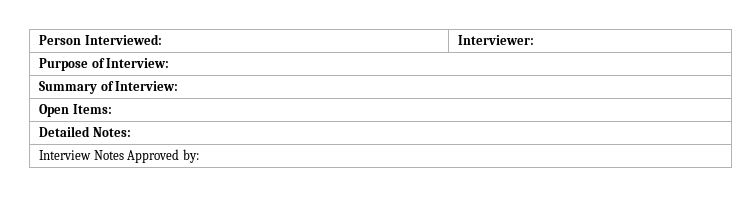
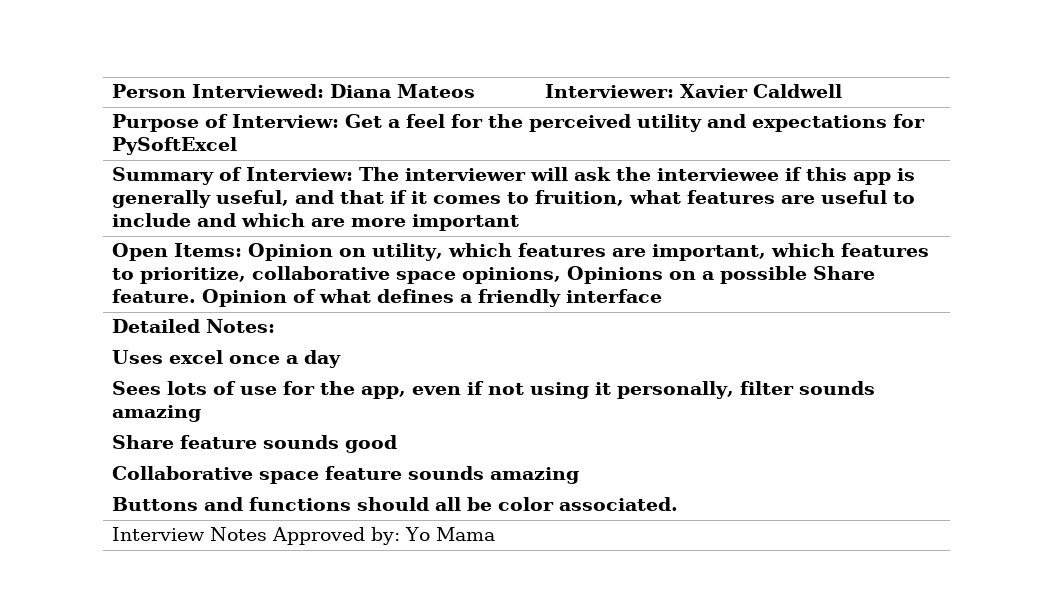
- Person Interviewed: | Interviewer:
+ Person Interviewed: Diana Mateos | Interviewer: Xavier Caldwell
- Purpose of Interview:
- Summary of Interview:
- Open Items:
+ Purpose of Interview: Get a feel for the perceived utility and expectations for PySoftExcel
+ Summary of Interview: The interviewer will ask the interviewee if this app is generally useful, and that if it comes to fruition, what features are useful to include and which are more important
+ Open Items: Opinion on utility, which features are important, which features to prioritize, collaborative space opinions, Opinions on a possible Share feature. Opinion of what defines a friendly interface
  Detailed Notes:
+ Uses excel once a day
+ Sees lots of use for the app, even if not using it personally, filter sounds amazing
+ Share feature sounds good
+ Collaborative space feature sounds amazing
+ Buttons and functions should all be color associated.
- Interview Notes Approved by:
+ Interview Notes Approved by: Yo Mama

